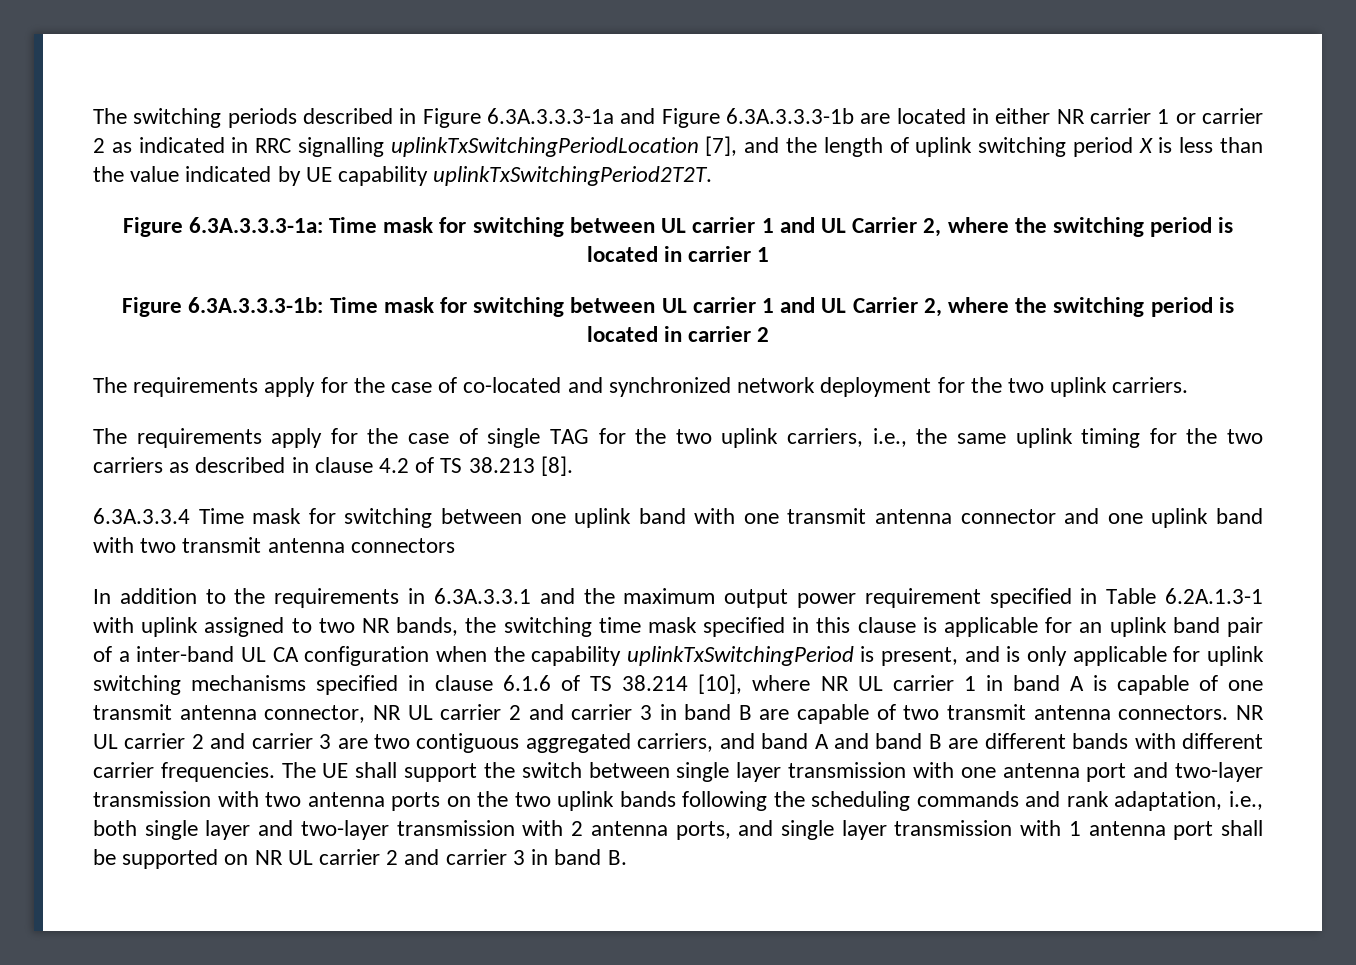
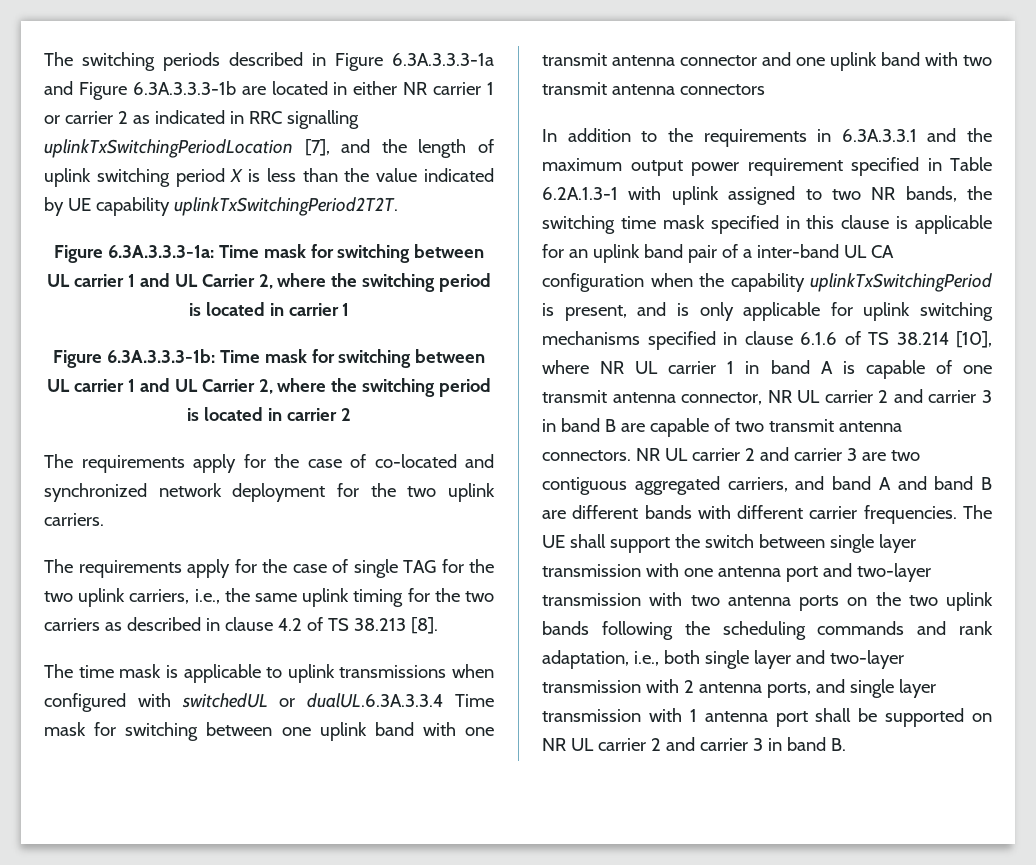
- 6.3A.3.3.4 Time mask for switching between one uplink band with one transmit antenna connector and one uplink band with two transmit antenna connectors
+ The time mask is applicable to uplink transmissions when configured with switchedUL or dualUL.6.3A.3.3.4 Time mask for switching between one uplink band with one transmit antenna connector and one uplink band with two transmit antenna connectors

